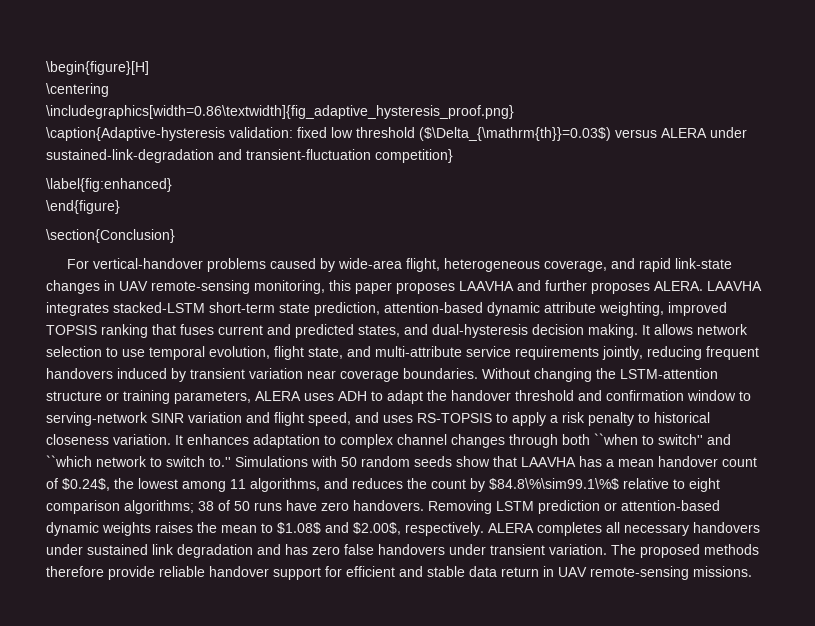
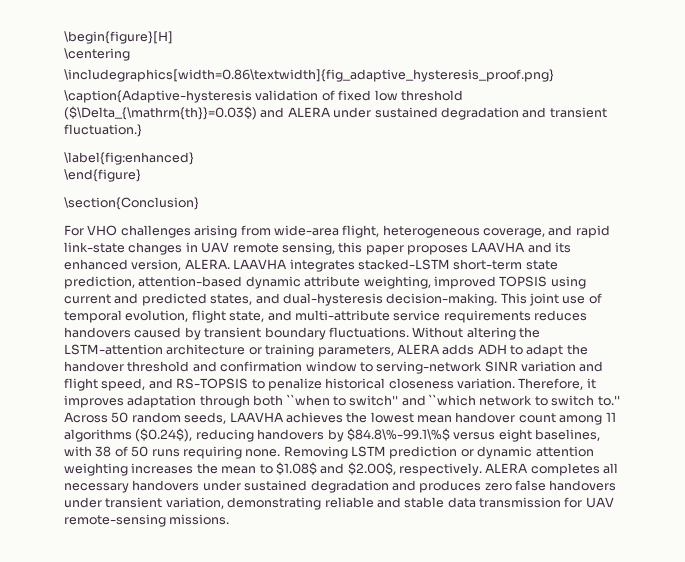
- \caption{Adaptive-hysteresis validation: fixed low threshold ($\Delta_{\mathrm{th}}=0.03$) versus ALERA under sustained-link-degradation and transient-fluctuation competition}
+ \caption{Adaptive-hysteresis validation of fixed low threshold ($\Delta_{\mathrm{th}}=0.03$) and ALERA under sustained degradation and transient fluctuation.}
- For vertical-handover problems caused by wide-area flight, heterogeneous coverage, and rapid link-state changes in UAV remote-sensing monitoring, this paper proposes LAAVHA and further proposes ALERA.
+ For VHO challenges arising from wide-area flight, heterogeneous coverage, and rapid link-state changes in UAV remote sensing, this paper proposes LAAVHA and its enhanced version, ALERA.
- LAAVHA integrates stacked-LSTM short-term state prediction, attention-based dynamic attribute weighting, improved TOPSIS ranking that fuses current and predicted states, and dual-hysteresis decision making. It allows network selection to use temporal evolution, flight state, and multi-attribute service requirements jointly, reducing frequent handovers induced by transient variation near coverage boundaries. Without changing the LSTM-attention structure or training parameters, ALERA uses ADH to adapt the handover threshold and confirmation window to serving-network SINR variation and flight speed, and uses RS-TOPSIS to apply a risk penalty to historical closeness variation. It enhances adaptation to complex channel changes through both ``when to switch'' and ``which network to switch to.''
+ LAAVHA integrates stacked-LSTM short-term state prediction, attention-based dynamic attribute weighting, improved TOPSIS using current and predicted states, and dual-hysteresis decision-making. This joint use of temporal evolution, flight state, and multi-attribute service requirements reduces handovers caused by transient boundary fluctuations. Without altering the LSTM-attention architecture or training parameters, ALERA adds ADH to adapt the handover threshold and confirmation window to serving-network SINR variation and flight speed, and RS-TOPSIS to penalize historical closeness variation. Therefore, it improves adaptation through both ``when to switch'' and ``which network to switch to.''
- Simulations with 50 random seeds show that LAAVHA has a mean handover count of $0.24$, the lowest among 11 algorithms, and reduces the count by $84.8\%\sim99.1\%$ relative to eight comparison algorithms; 38 of 50 runs have zero handovers.
+ Across 50 random seeds, LAAVHA achieves the lowest mean handover count among 11 algorithms ($0.24$), reducing handovers by $84.8\%-99.1\%$ versus eight baselines, with 38 of 50 runs requiring none.
- Removing LSTM prediction or attention-based dynamic weights raises the mean to $1.08$ and $2.00$, respectively.
+ Removing LSTM prediction or dynamic attention weighting increases the mean to $1.08$ and $2.00$, respectively.
- ALERA completes all necessary handovers under sustained link degradation and has zero false handovers under transient variation. The proposed methods therefore provide reliable handover support for efficient and stable data return in UAV remote-sensing missions.
+ ALERA completes all necessary handovers under sustained degradation and produces zero false handovers under transient variation, demonstrating reliable and stable data transmission for UAV remote-sensing missions.

